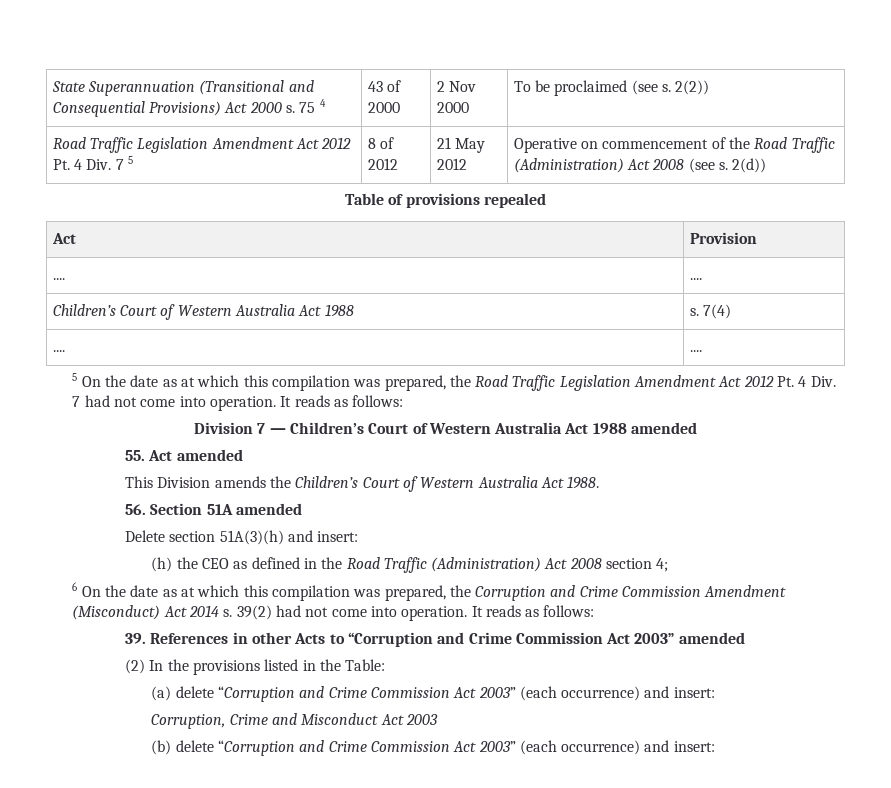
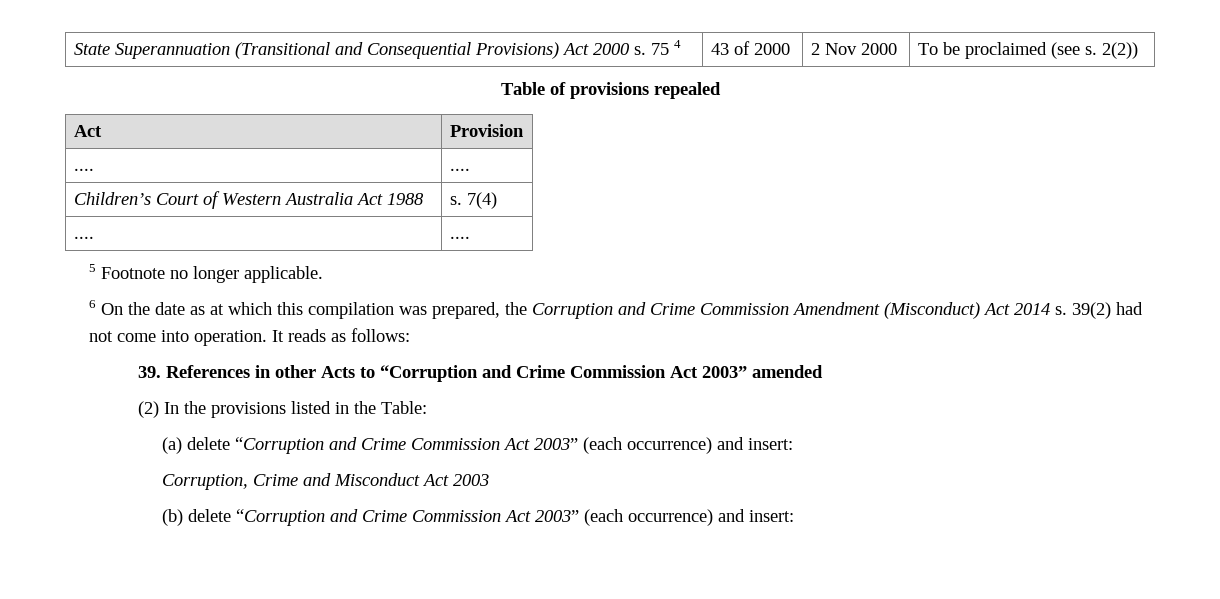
- Road Traffic Legislation Amendment Act 2012 Pt. 4 Div. 7 5 | 8 of 2012 | 21 May 2012 | Operative on commencement of the Road Traffic (Administration) Act 2008 (see s. 2(d))
- 5 On the date as at which this compilation was prepared, the Road Traffic Legislation Amendment Act 2012 Pt. 4 Div. 7 had not come into operation. It reads as follows:
- Division 7 — Children’s Court of Western Australia Act 1988 amended
- 55. Act amended
- This Division amends the Children’s Court of Western Australia Act 1988.
- 56. Section 51A amended
- Delete section 51A(3)(h) and insert:
- (h) the CEO as defined in the Road Traffic (Administration) Act 2008 section 4;
+ 5 Footnote no longer applicable.

